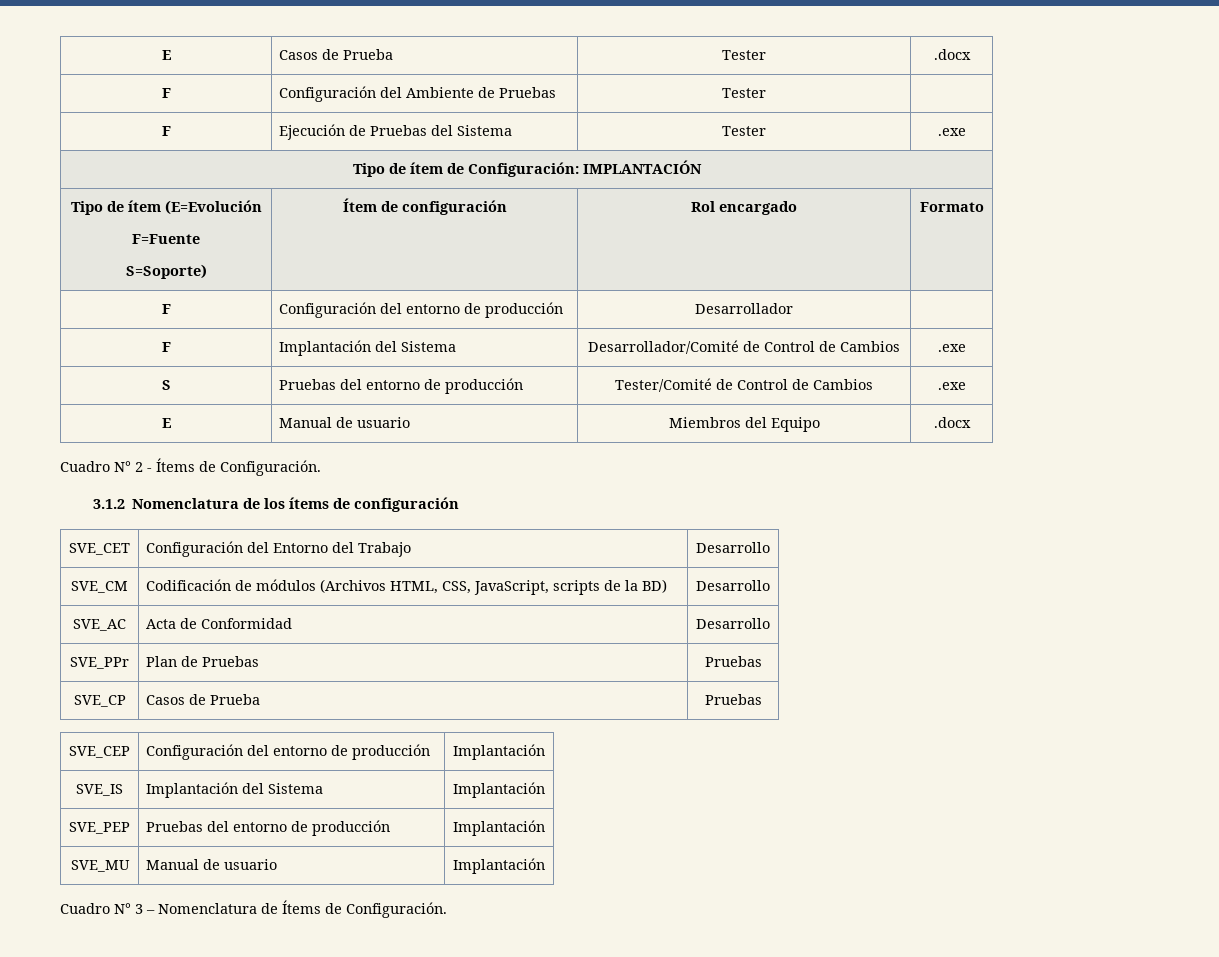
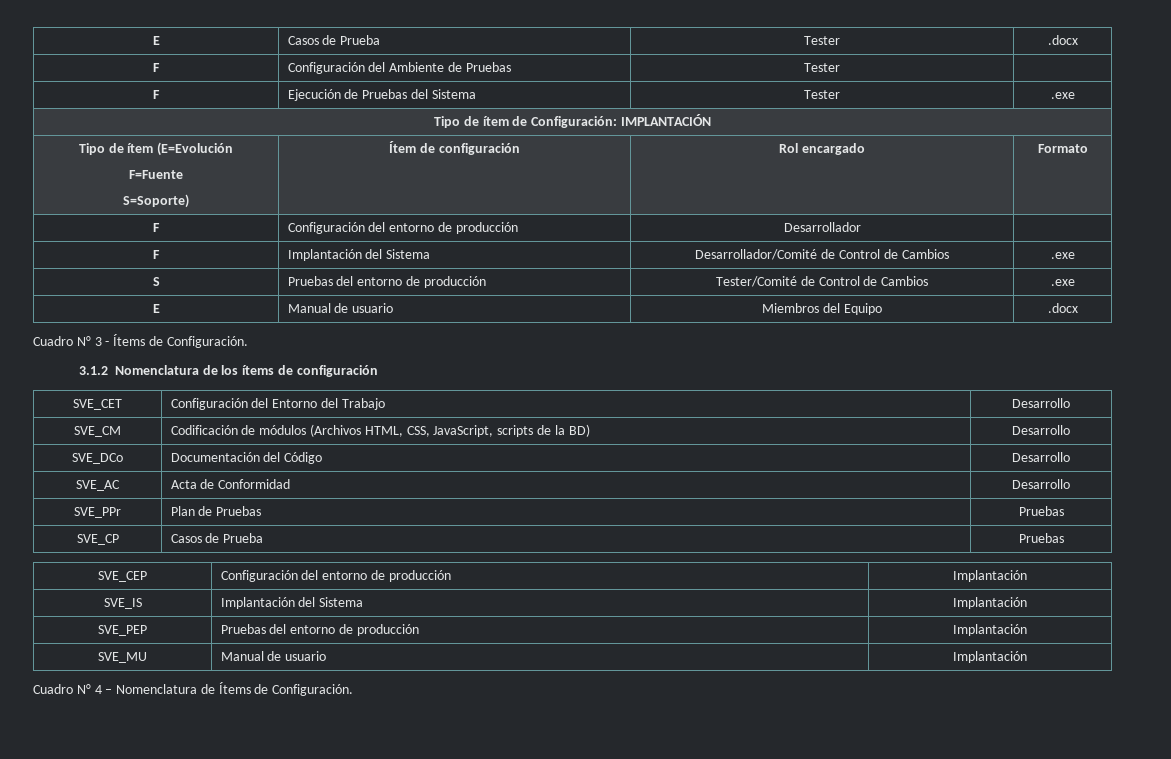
- Cuadro N° 2 - Ítems de Configuración.
+ Cuadro N° 3 - Ítems de Configuración.
+ SVE_DCo | Documentación del Código | Desarrollo
- Cuadro N° 3 – Nomenclatura de Ítems de Configuración.
+ Cuadro N° 4 – Nomenclatura de Ítems de Configuración.

